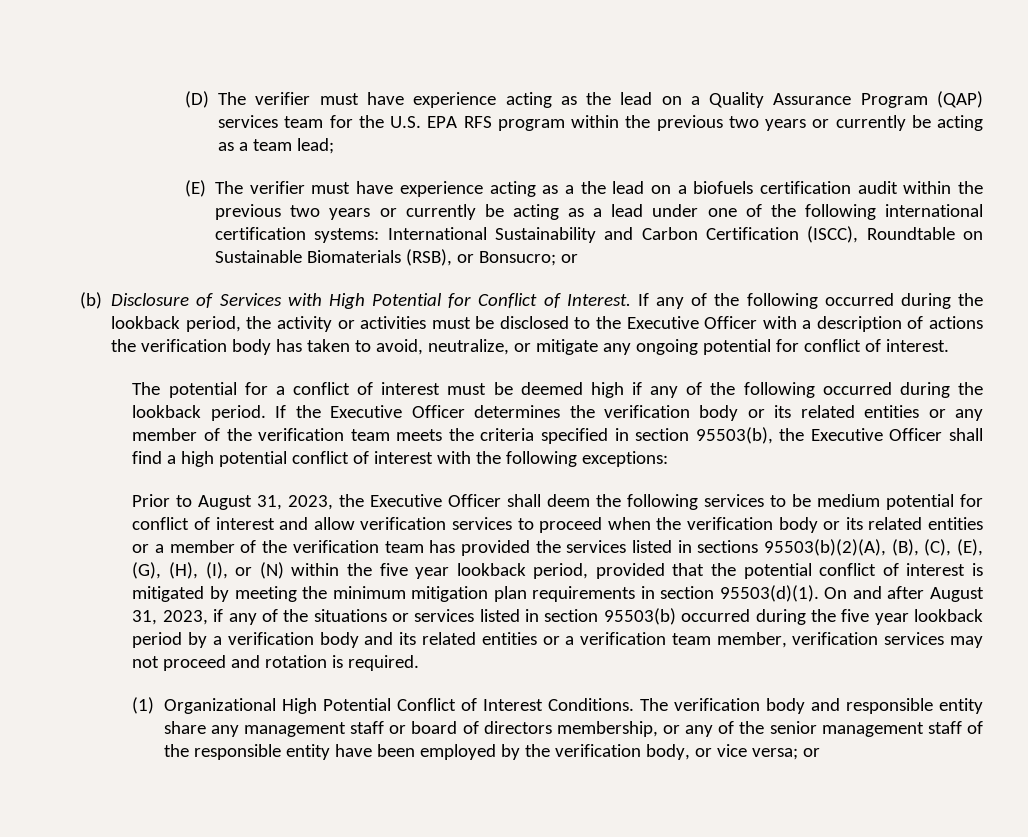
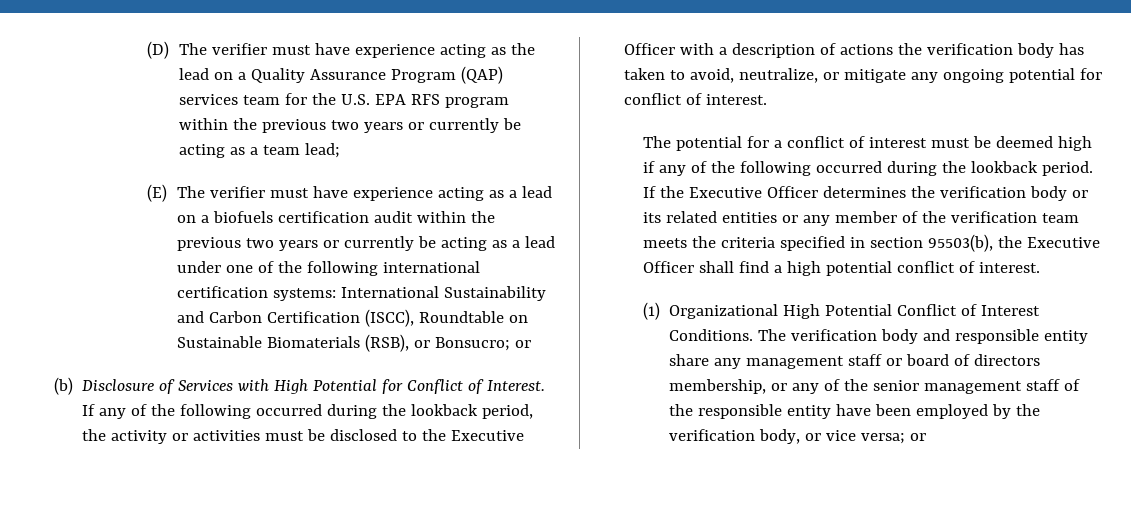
- (E) The verifier must have experience acting as a the lead on a biofuels certification audit within the previous two years or currently be acting as a lead under one of the following international certification systems: International Sustainability and Carbon Certification (ISCC), Roundtable on Sustainable Biomaterials (RSB), or Bonsucro; or
+ (E) The verifier must have experience acting as a lead on a biofuels certification audit within the previous two years or currently be acting as a lead under one of the following international certification systems: International Sustainability and Carbon Certification (ISCC), Roundtable on Sustainable Biomaterials (RSB), or Bonsucro; or
- If the Executive Officer determines the verification body or its related entities or any member of the verification team meets the criteria specified in section 95503(b), the Executive Officer shall find a high potential conflict of interest with the following exceptions:
- Prior to August 31, 2023, the Executive Officer shall deem the following services to be medium potential for conflict of interest and allow verification services to proceed when the verification body or its related entities or a member of the verification team has provided the services listed in sections 95503(b)(2)(A), (B), (C), (E), (G), (H), (I), or (N) within the five year lookback period, provided that the potential conflict of interest is mitigated by meeting the minimum mitigation plan requirements in section 95503(d)(1). On and after August 31, 2023, if any of the situations or services listed in section 95503(b) occurred during the five year lookback period by a verification body and its related entities or a verification team member, verification services may not proceed and rotation is required.
+ If the Executive Officer determines the verification body or its related entities or any member of the verification team meets the criteria specified in section 95503(b), the Executive Officer shall find a high potential conflict of interest.

